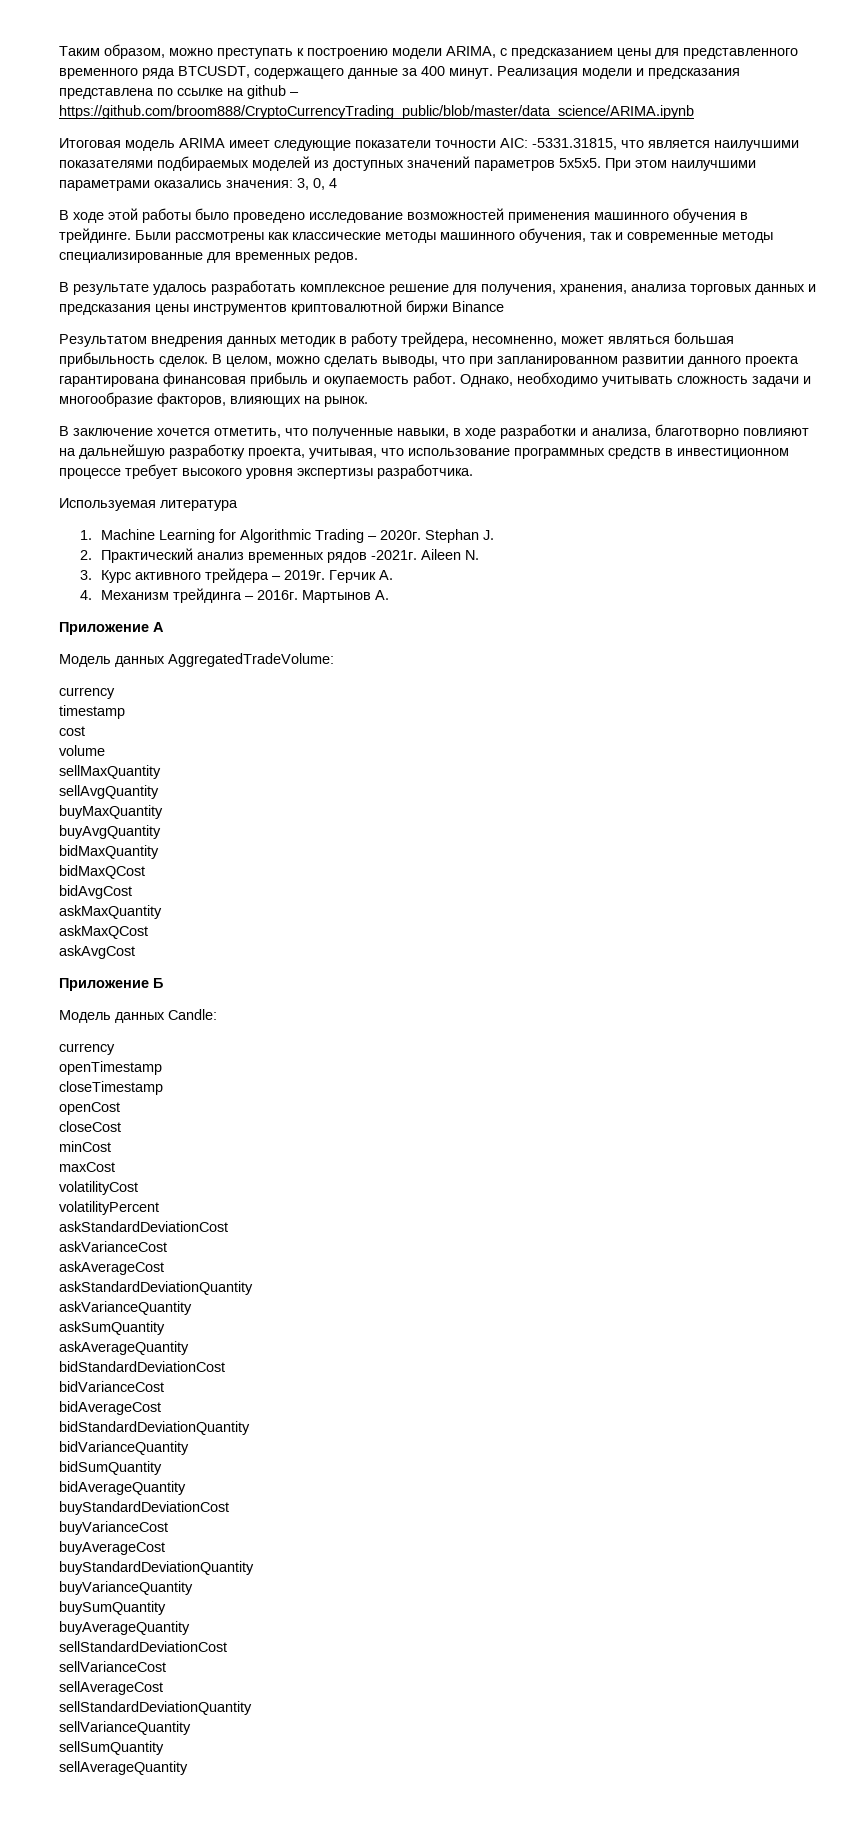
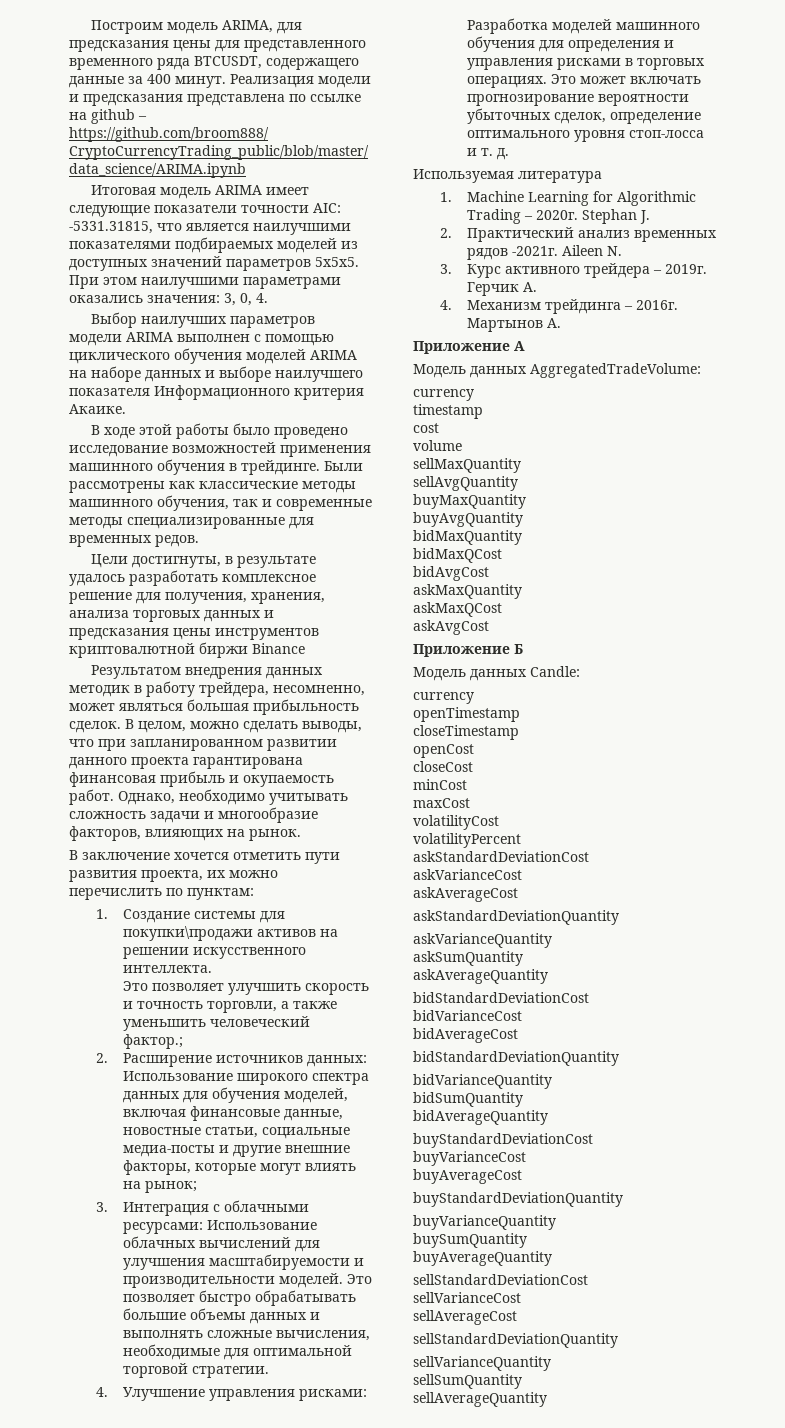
- Таким образом, можно преступать к построению модели ARIMA, с предсказанием цены для представленного временного ряда BTCUSDT, содержащего данные за 400 минут.
+ Построим модель ARIMA, для предсказания цены для представленного временного ряда BTCUSDT, содержащего данные за 400 минут.
- При этом наилучшими параметрами оказались значения: 3, 0, 4
+ При этом наилучшими параметрами оказались значения: 3, 0, 4.
+ Выбор наилучших параметров модели ARIMA выполнен с помощью циклического обучения моделей ARIMA на наборе данных и выборе наилучшего показателя Информационного критерия Акаике.
- В результате удалось разработать комплексное решение для получения, хранения, анализа торговых данных и предсказания цены инструментов криптовалютной биржи Binance
+ Цели достигнуты, в результате удалось разработать комплексное решение для получения, хранения, анализа торговых данных и предсказания цены инструментов криптовалютной биржи Binance
- В заключение хочется отметить, что полученные навыки, в ходе разработки и анализа, благотворно повлияют на дальнейшую разработку проекта, учитывая, что использование программных средств в инвестиционном процессе требует высокого уровня экспертизы разработчика.
+ В заключение хочется отметить пути развития проекта, их можно перечислить по пунктам:
+ 1. Создание системы для покупки\продажи активов на решении искусственного интеллекта.
+ Это позволяет улучшить скорость и точность торговли, а также уменьшить человеческий фактор.;
+ 2. Расширение источников данных: Использование широкого спектра данных для обучения моделей, включая финансовые данные, новостные статьи, социальные медиа-посты и другие внешние факторы, которые могут влиять на рынок;
+ 3. Интеграция с облачными ресурсами: Использование облачных вычислений для улучшения масштабируемости и производительности моделей. Это позволяет быстро обрабатывать большие объемы данных и выполнять сложные вычисления, необходимые для оптимальной торговой стратегии.
+ 4. Улучшение управления рисками: Разработка моделей машинного обучения для определения и управления рисками в торговых операциях. Это может включать прогнозирование вероятности убыточных сделок, определение оптимального уровня стоп-лосса и т. д.

